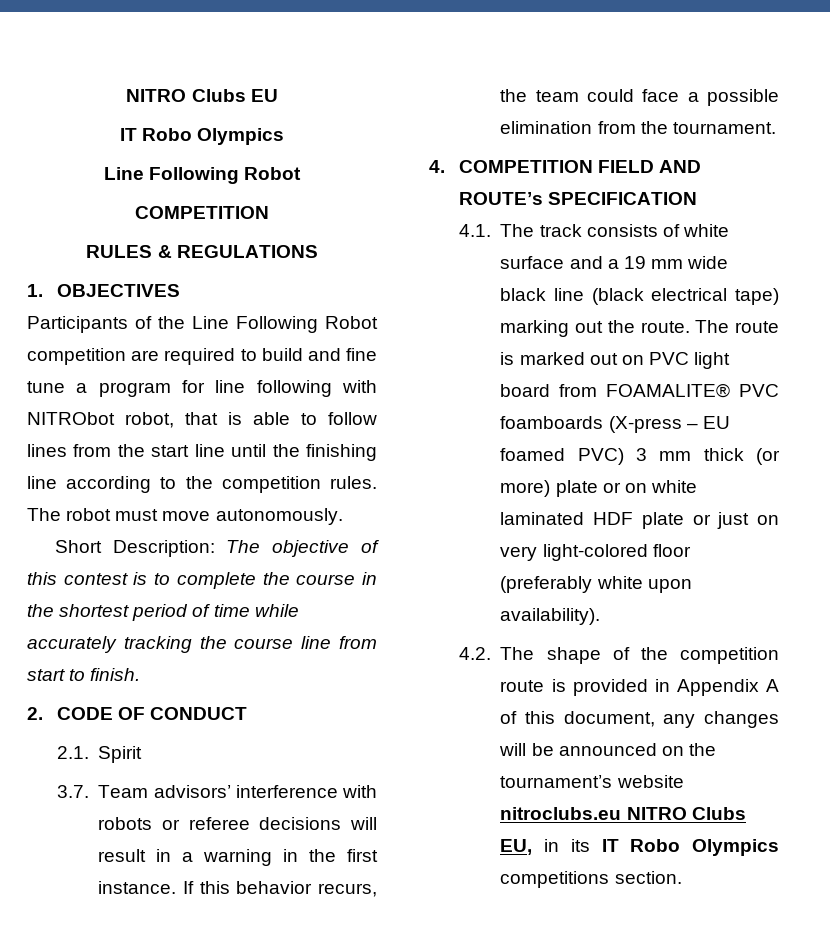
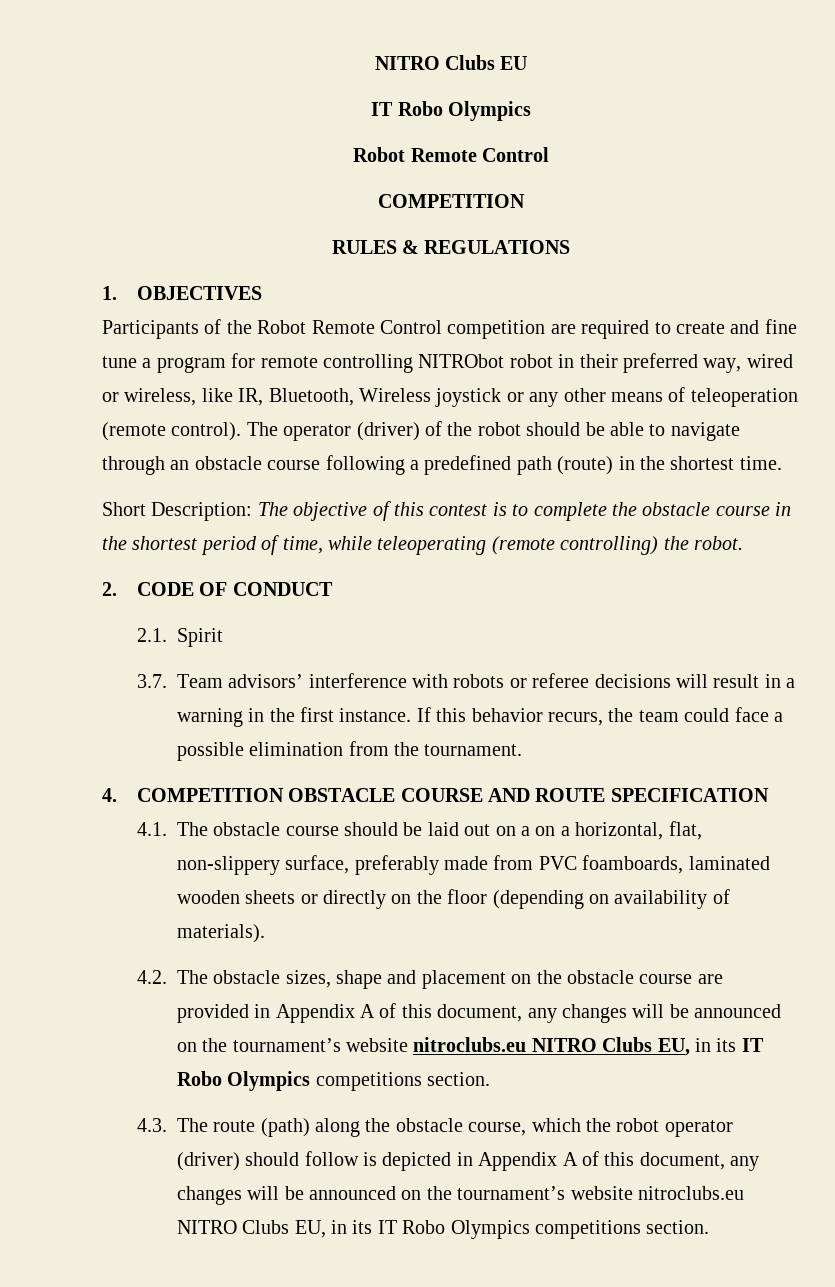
  NITRO Clubs EU
  IT Robo Olympics
- Line Following Robot
+ Robot Remote Control
- Participants of the Line Following Robot competition are required to build and fine tune a program for line following with NITRObot robot, that is able to follow lines from the start line until the finishing line according to the competition rules. The robot must move autonomously.
+ Participants of the Robot Remote Control competition are required to create and fine tune a program for remote controlling NITRObot robot in their preferred way, wired or wireless, like IR, Bluetooth, Wireless joystick or any other means of teleoperation (remote control). The operator (driver) of the robot should be able to navigate through an obstacle course following a predefined path (route) in the shortest time.
- Short Description: The objective of this contest is to complete the course in the shortest period of time while accurately tracking the course line from start to finish.
+ Short Description: The objective of this contest is to complete the obstacle course in the shortest period of time, while teleoperating (remote controlling) the robot.
- 4. COMPETITION FIELD AND ROUTE’s SPECIFICATION
+ 4. COMPETITION OBSTACLE COURSE AND ROUTE SPECIFICATION
- 4.1. The track consists of white surface and a 19 mm wide black line (black electrical tape) marking out the route. The route is marked out on PVC light board from FOAMALITE® PVC foamboards (X-press – EU foamed PVC) 3 mm thick (or more) plate or on white laminated HDF plate or just on very light-colored floor (preferably white upon availability).
- 4.2. The shape of the competition route is provided in Appendix A of this document, any changes will be announced on the tournament’s website nitroclubs.eu NITRO Clubs EU, in its IT Robo Olympics competitions section.
+ 4.1. The obstacle course should be laid out on a on a horizontal, flat, non-slippery surface, preferably made from PVC foamboards, laminated wooden sheets or directly on the floor (depending on availability of materials).
+ 4.2. The obstacle sizes, shape and placement on the obstacle course are provided in Appendix A of this document, any changes will be announced on the tournament’s website nitroclubs.eu NITRO Clubs EU, in its IT Robo Olympics competitions section.
+ 4.3. The route (path) along the obstacle course, which the robot operator (driver) should follow is depicted in Appendix A of this document, any changes will be announced on the tournament’s website nitroclubs.eu NITRO Clubs EU, in its IT Robo Olympics competitions section.

